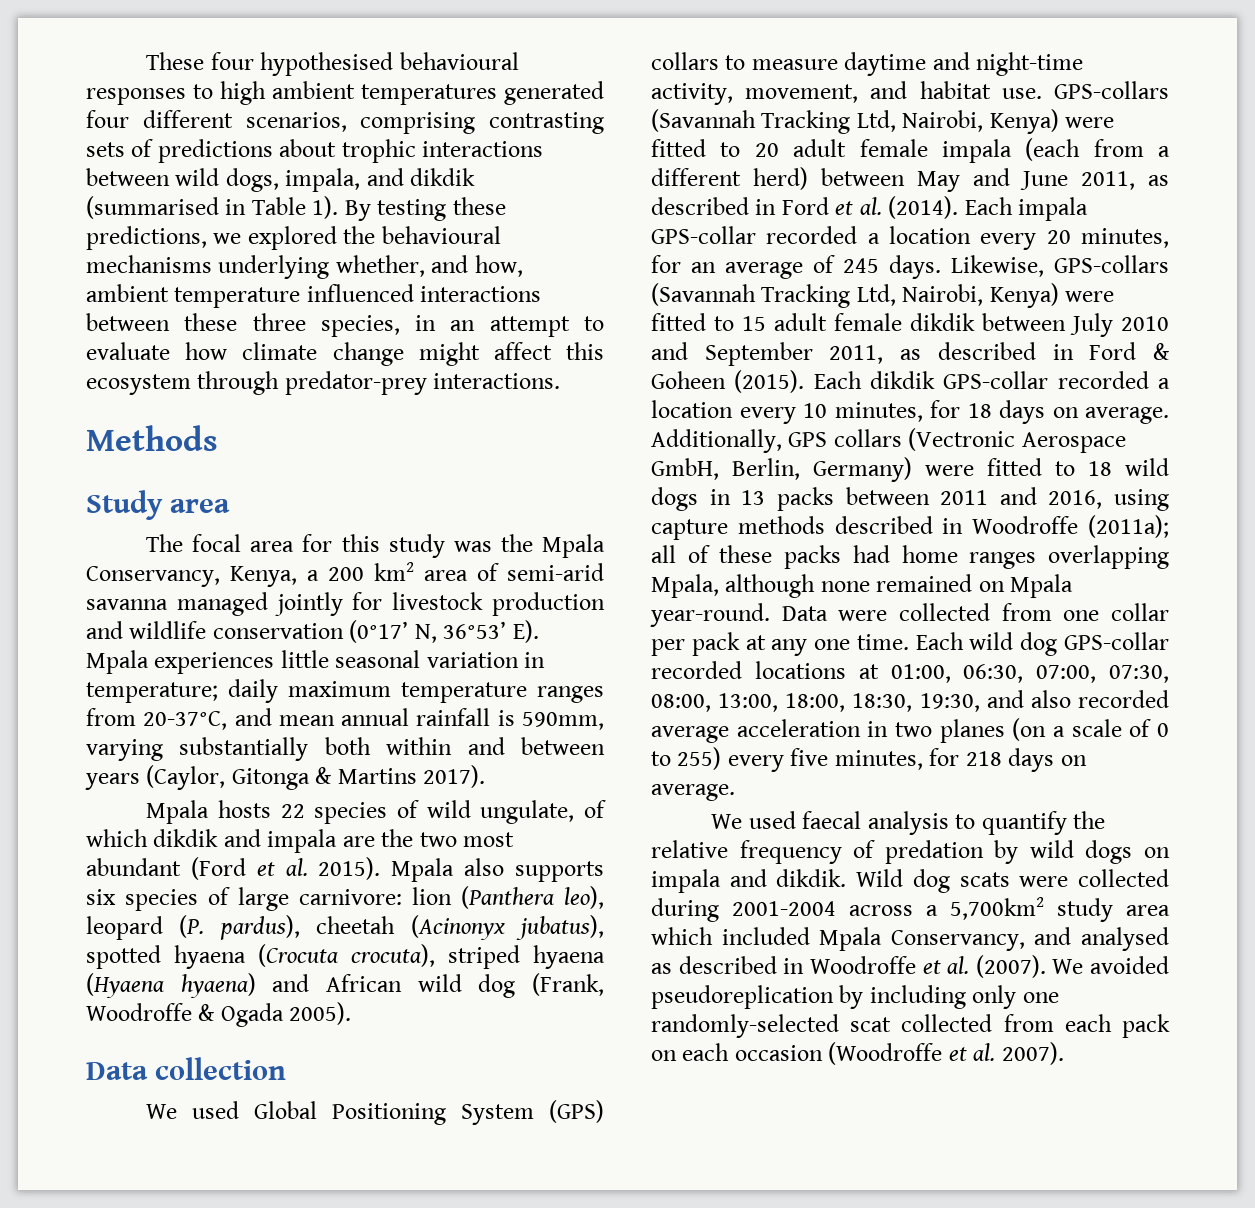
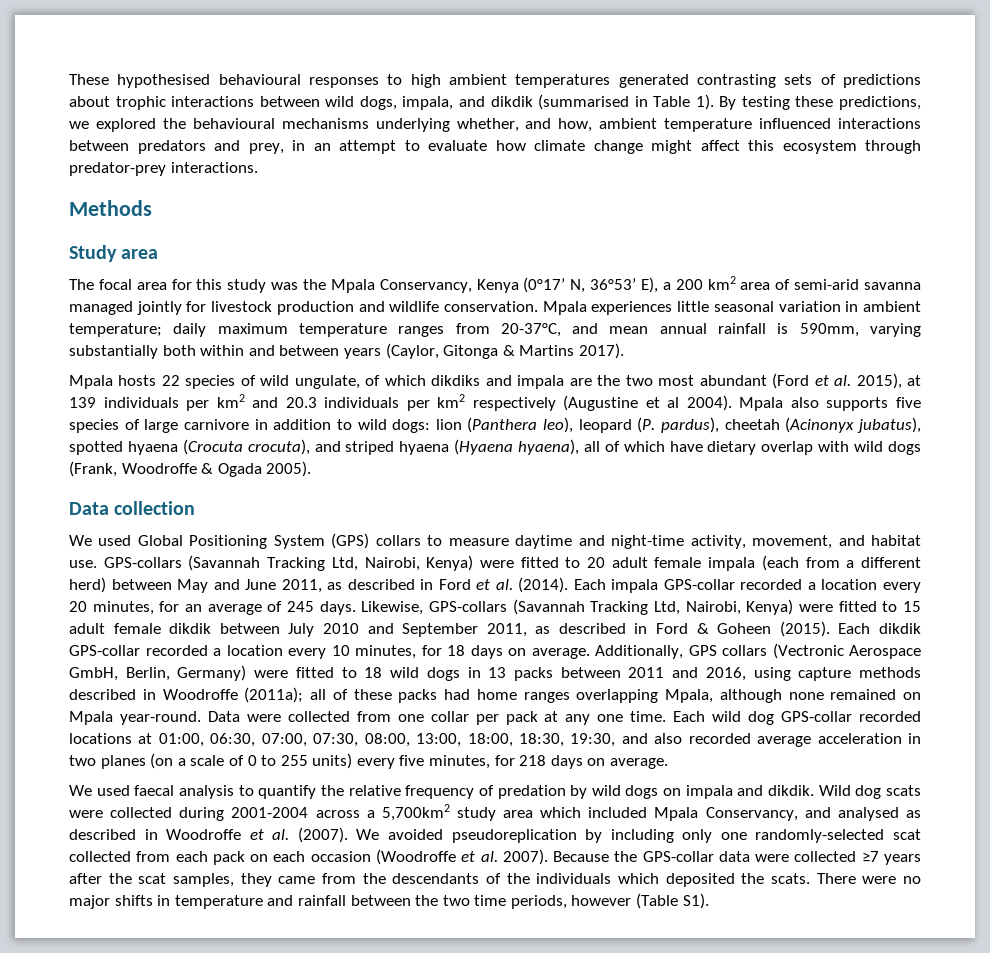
- These four hypothesised behavioural responses to high ambient temperatures generated four different scenarios, comprising contrasting sets of predictions about trophic interactions between wild dogs, impala, and dikdik (summarised in Table 1).
+ These hypothesised behavioural responses to high ambient temperatures generated contrasting sets of predictions about trophic interactions between wild dogs, impala, and dikdik (summarised in Table 1).
- By testing these predictions, we explored the behavioural mechanisms underlying whether, and how, ambient temperature influenced interactions between these three species, in an attempt to evaluate how climate change might affect this ecosystem through predator-prey interactions.
+ By testing these predictions, we explored the behavioural mechanisms underlying whether, and how, ambient temperature influenced interactions between predators and prey, in an attempt to evaluate how climate change might affect this ecosystem through predator-prey interactions.
- The focal area for this study was the Mpala Conservancy, Kenya, a 200 km2 area of semi-arid savanna managed jointly for livestock production and wildlife conservation (0°17’ N, 36°53’ E). Mpala experiences little seasonal variation in temperature; daily maximum temperature ranges from 20-37°C, and mean annual rainfall is 590mm, varying substantially both within and between years (Caylor, Gitonga & Martins 2017).
+ The focal area for this study was the Mpala Conservancy, Kenya (0°17’ N, 36°53’ E), a 200 km2 area of semi-arid savanna managed jointly for livestock production and wildlife conservation. Mpala experiences little seasonal variation in ambient temperature; daily maximum temperature ranges from 20-37°C, and mean annual rainfall is 590mm, varying substantially both within and between years (Caylor, Gitonga & Martins 2017).
- Mpala hosts 22 species of wild ungulate, of which dikdik and impala are the two most abundant (Ford et al. 2015).
+ Mpala hosts 22 species of wild ungulate, of which dikdiks and impala are the two most abundant (Ford et al. 2015), at 139 individuals per km2 and 20.3 individuals per km2 respectively (Augustine et al 2004).
- Mpala also supports six species of large carnivore: lion (Panthera leo), leopard (P. pardus), cheetah (Acinonyx jubatus), spotted hyaena (Crocuta crocuta), striped hyaena (Hyaena hyaena) and African wild dog (Frank, Woodroffe & Ogada 2005).
+ Mpala also supports five species of large carnivore in addition to wild dogs: lion (Panthera leo), leopard (P. pardus), cheetah (Acinonyx jubatus), spotted hyaena (Crocuta crocuta), and striped hyaena (Hyaena hyaena), all of which have dietary overlap with wild dogs (Frank, Woodroffe & Ogada 2005).
- Each wild dog GPS-collar recorded locations at 01:00, 06:30, 07:00, 07:30, 08:00, 13:00, 18:00, 18:30, 19:30, and also recorded average acceleration in two planes (on a scale of 0 to 255) every five minutes, for 218 days on average.
+ Each wild dog GPS-collar recorded locations at 01:00, 06:30, 07:00, 07:30, 08:00, 13:00, 18:00, 18:30, 19:30, and also recorded average acceleration in two planes (on a scale of 0 to 255 units) every five minutes, for 218 days on average.
+ Because the GPS-collar data were collected ≥7 years after the scat samples, they came from the descendants of the individuals which deposited the scats. There were no major shifts in temperature and rainfall between the two time periods, however (Table S1).

